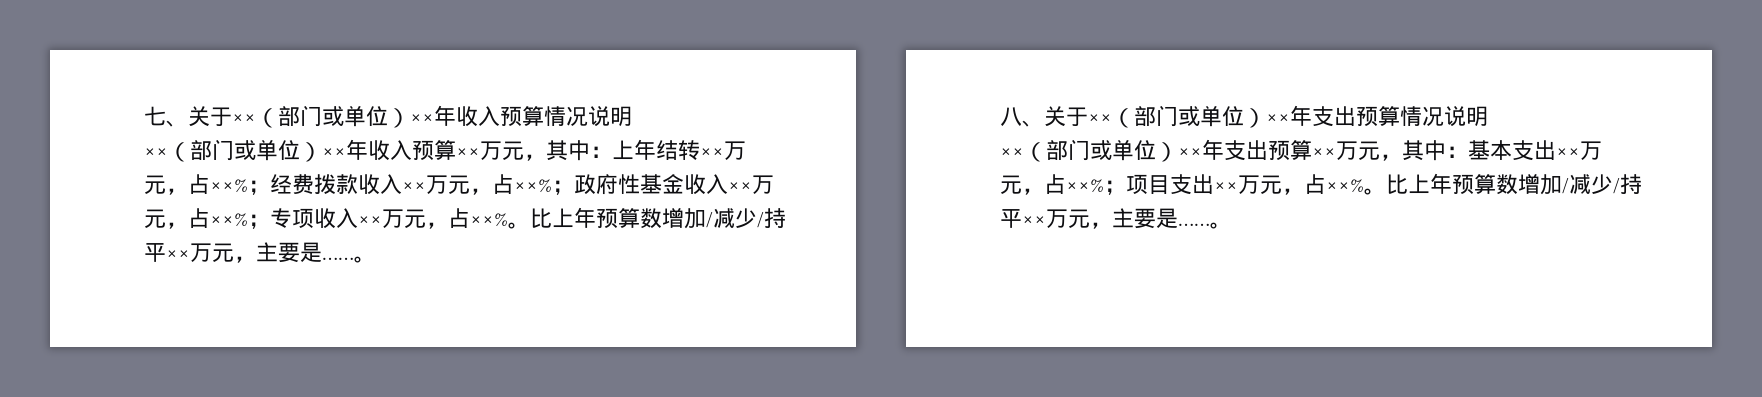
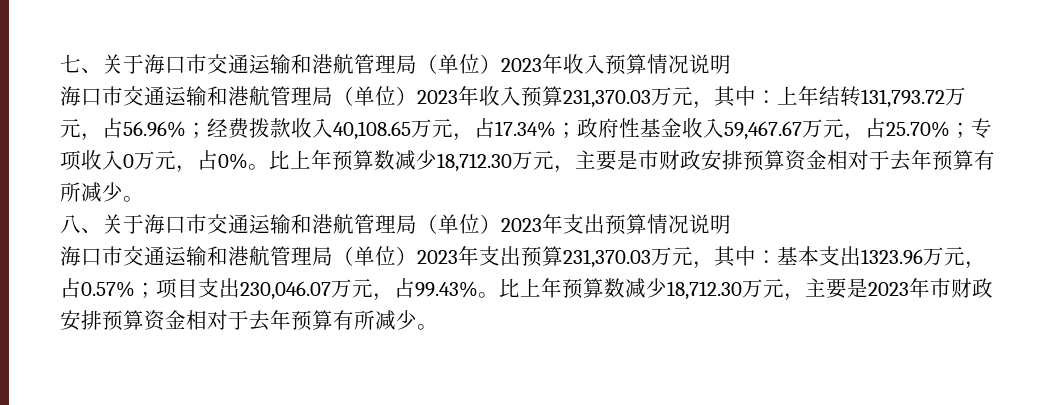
- 七、关于××（部门或单位）××年收入预算情况说明
+ 七、关于海口市交通运输和港航管理局（单位）2023年收入预算情况说明
- ××（部门或单位）××年收入预算××万元，其中：上年结转××万元，占××%；经费拨款收入××万元，占××%；政府性基金收入××万元，占××%；专项收入××万元，占××%。比上年预算数增加/减少/持平××万元，主要是……。
- 八、关于××（部门或单位）××年支出预算情况说明
+ 海口市交通运输和港航管理局（单位）2023年收入预算231,370.03万元，其中：上年结转131,793.72万元，占56.96%；经费拨款收入40,108.65万元，占17.34%；政府性基金收入59,467.67万元，占25.70%；专项收入0万元，占0%。比上年预算数减少18,712.30万元，主要是市财政安排预算资金相对于去年预算有所减少。
+ 八、关于海口市交通运输和港航管理局（单位）2023年支出预算情况说明
- ××（部门或单位）××年支出预算××万元，其中：基本支出××万元，占××%；项目支出××万元，占××%。比上年预算数增加/减少/持平××万元，主要是……。
+ 海口市交通运输和港航管理局（单位）2023年支出预算231,370.03万元，其中：基本支出1323.96万元，占0.57%；项目支出230,046.07万元，占99.43%。比上年预算数减少18,712.30万元，主要是2023年市财政安排预算资金相对于去年预算有所减少。

